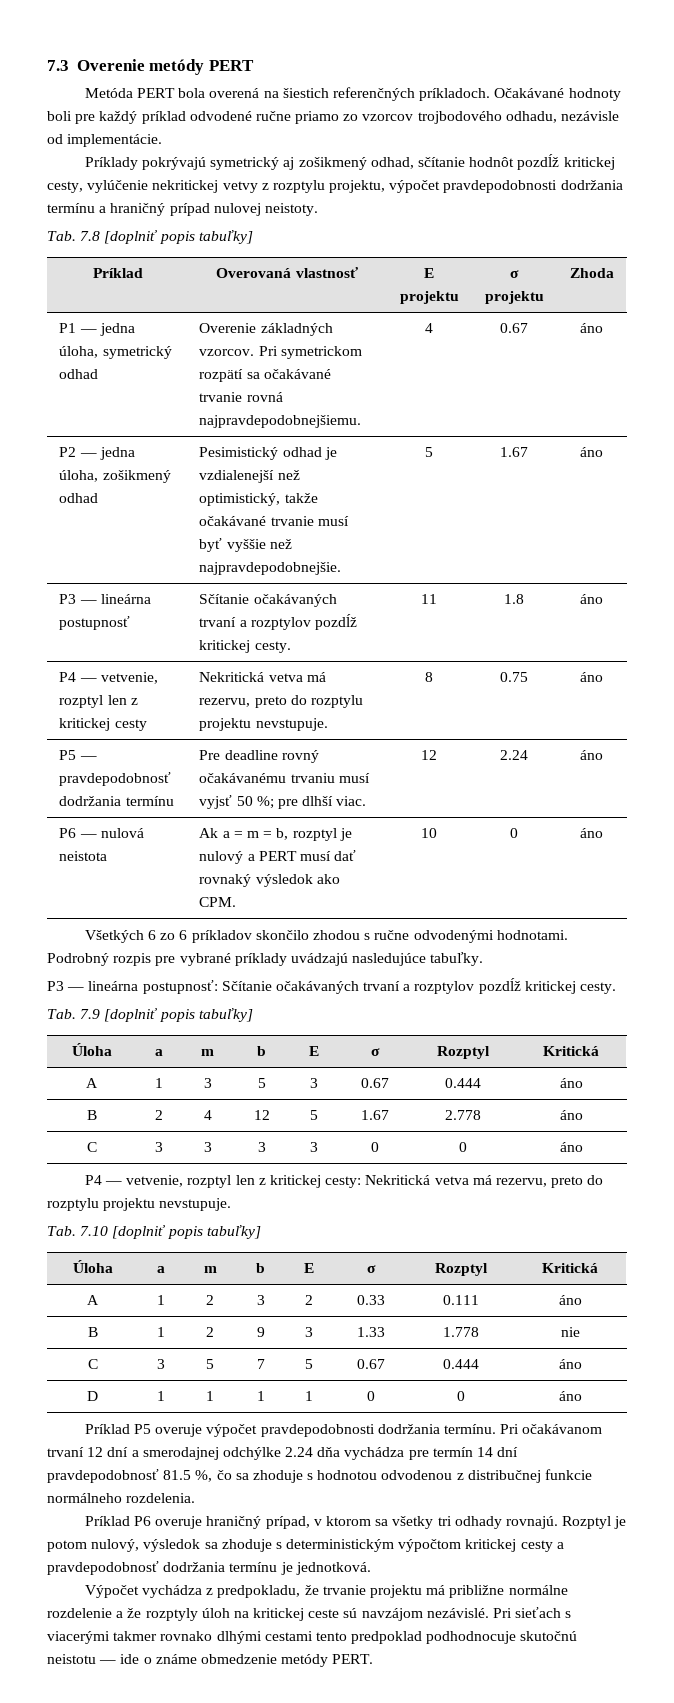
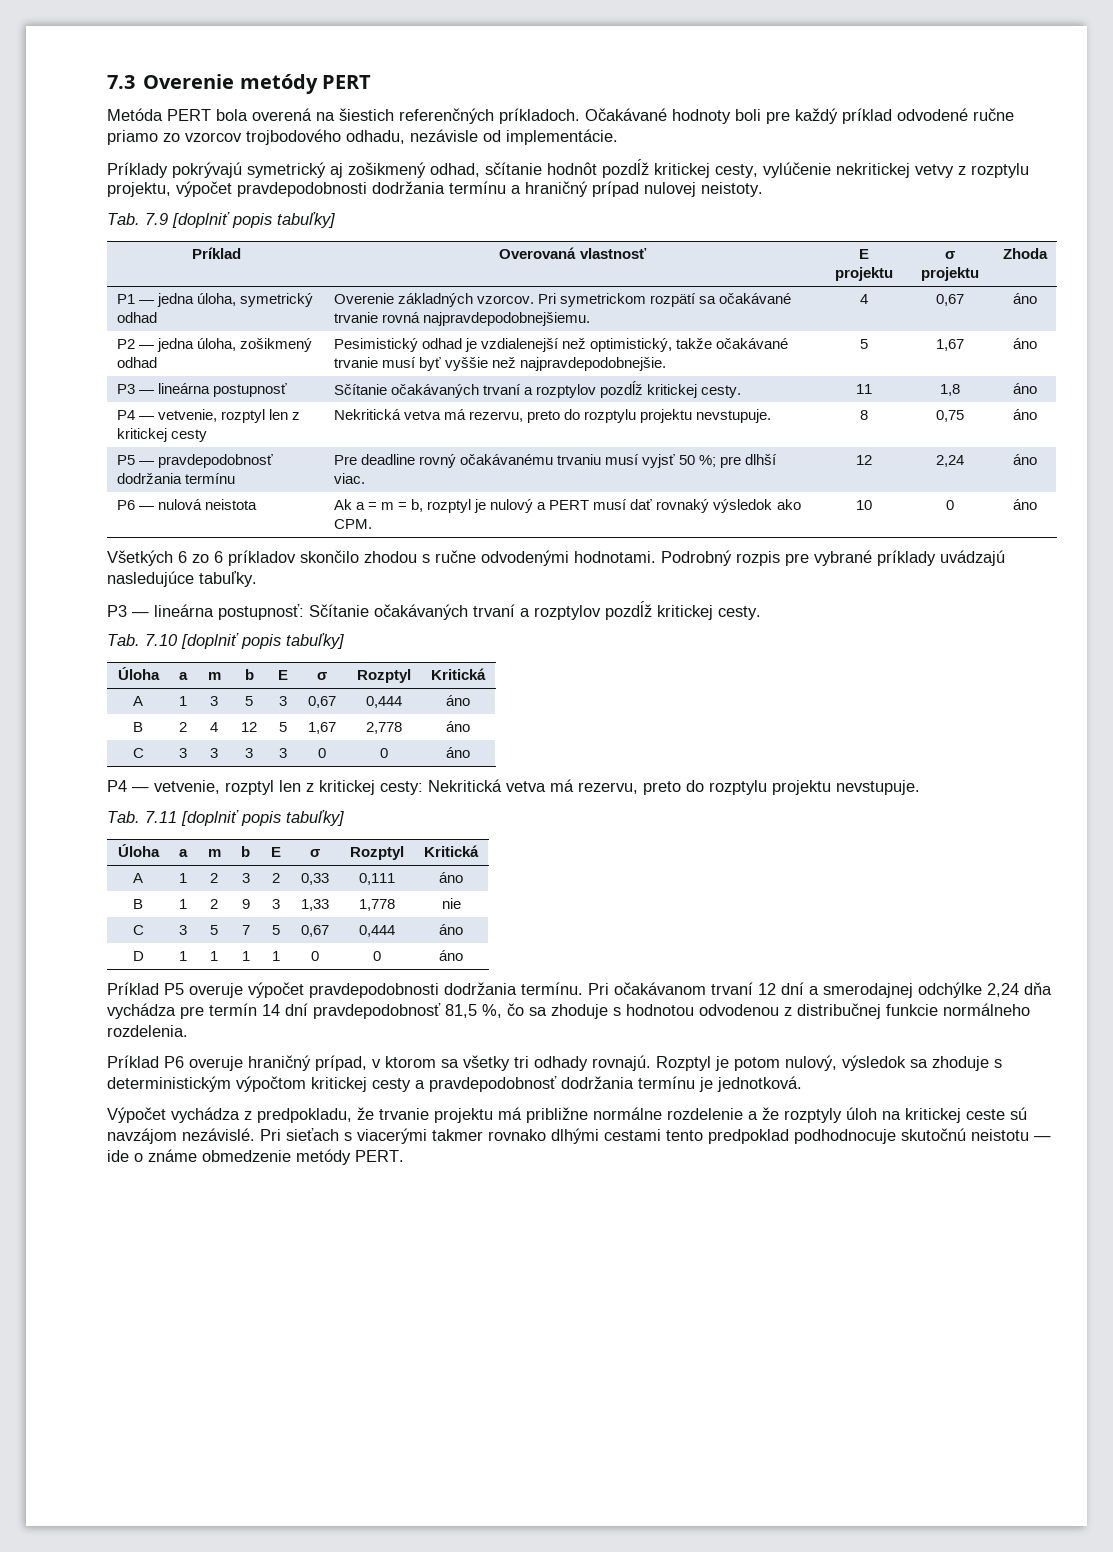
- Tab. 7.8 [doplniť popis tabuľky]
+ Tab. 7.9 [doplniť popis tabuľky]
- P1 — jedna úloha, symetrický odhad | Overenie základných vzorcov. Pri symetrickom rozpätí sa očakávané trvanie rovná najpravdepodobnejšiemu. | 4 | 0.67 | áno
+ P1 — jedna úloha, symetrický odhad | Overenie základných vzorcov. Pri symetrickom rozpätí sa očakávané trvanie rovná najpravdepodobnejšiemu. | 4 | 0,67 | áno
- P2 — jedna úloha, zošikmený odhad | Pesimistický odhad je vzdialenejší než optimistický, takže očakávané trvanie musí byť vyššie než najpravdepodobnejšie. | 5 | 1.67 | áno
+ P2 — jedna úloha, zošikmený odhad | Pesimistický odhad je vzdialenejší než optimistický, takže očakávané trvanie musí byť vyššie než najpravdepodobnejšie. | 5 | 1,67 | áno
- P3 — lineárna postupnosť | Sčítanie očakávaných trvaní a rozptylov pozdĺž kritickej cesty. | 11 | 1.8 | áno
+ P3 — lineárna postupnosť | Sčítanie očakávaných trvaní a rozptylov pozdĺž kritickej cesty. | 11 | 1,8 | áno
- P4 — vetvenie, rozptyl len z kritickej cesty | Nekritická vetva má rezervu, preto do rozptylu projektu nevstupuje. | 8 | 0.75 | áno
+ P4 — vetvenie, rozptyl len z kritickej cesty | Nekritická vetva má rezervu, preto do rozptylu projektu nevstupuje. | 8 | 0,75 | áno
- P5 — pravdepodobnosť dodržania termínu | Pre deadline rovný očakávanému trvaniu musí vyjsť 50 %; pre dlhší viac. | 12 | 2.24 | áno
+ P5 — pravdepodobnosť dodržania termínu | Pre deadline rovný očakávanému trvaniu musí vyjsť 50 %; pre dlhší viac. | 12 | 2,24 | áno
- Tab. 7.9 [doplniť popis tabuľky]
+ Tab. 7.10 [doplniť popis tabuľky]
- A | 1 | 3 | 5 | 3 | 0.67 | 0.444 | áno
+ A | 1 | 3 | 5 | 3 | 0,67 | 0,444 | áno
- B | 2 | 4 | 12 | 5 | 1.67 | 2.778 | áno
+ B | 2 | 4 | 12 | 5 | 1,67 | 2,778 | áno
- Tab. 7.10 [doplniť popis tabuľky]
+ Tab. 7.11 [doplniť popis tabuľky]
- A | 1 | 2 | 3 | 2 | 0.33 | 0.111 | áno
+ A | 1 | 2 | 3 | 2 | 0,33 | 0,111 | áno
- B | 1 | 2 | 9 | 3 | 1.33 | 1.778 | nie
+ B | 1 | 2 | 9 | 3 | 1,33 | 1,778 | nie
- C | 3 | 5 | 7 | 5 | 0.67 | 0.444 | áno
+ C | 3 | 5 | 7 | 5 | 0,67 | 0,444 | áno
- Pri očakávanom trvaní 12 dní a smerodajnej odchýlke 2.24 dňa vychádza pre termín 14 dní pravdepodobnosť 81.5 %, čo sa zhoduje s hodnotou odvodenou z distribučnej funkcie normálneho rozdelenia.
+ Pri očakávanom trvaní 12 dní a smerodajnej odchýlke 2,24 dňa vychádza pre termín 14 dní pravdepodobnosť 81,5 %, čo sa zhoduje s hodnotou odvodenou z distribučnej funkcie normálneho rozdelenia.

